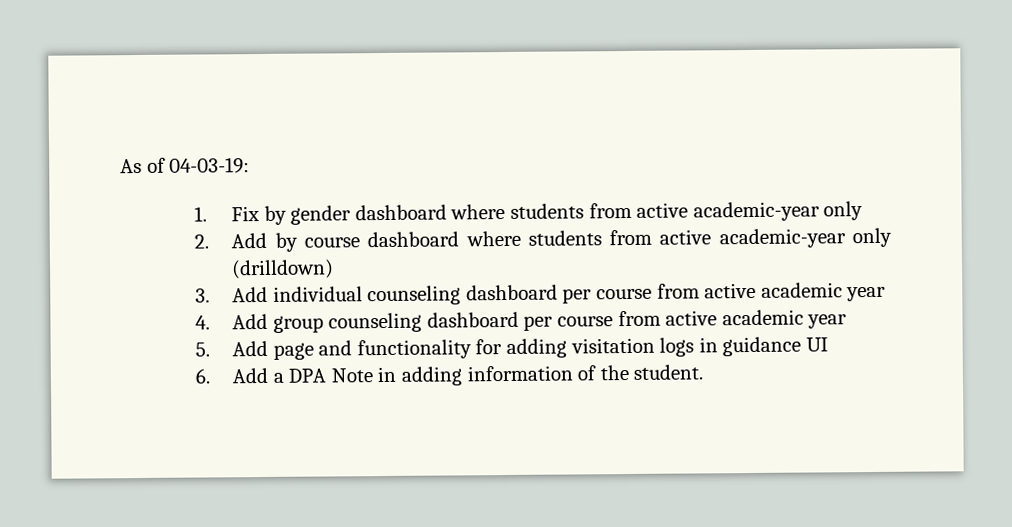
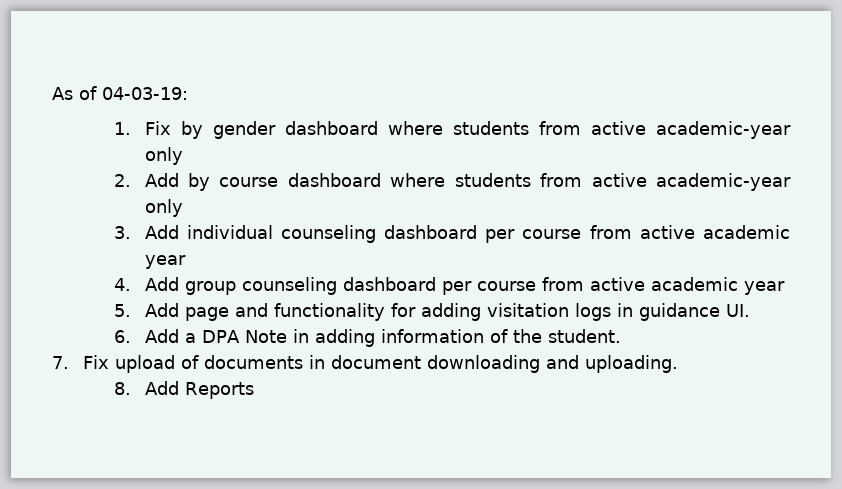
- 2. Add by course dashboard where students from active academic-year only (drilldown)
+ 2. Add by course dashboard where students from active academic-year only
- 5. Add page and functionality for adding visitation logs in guidance UI
+ 5. Add page and functionality for adding visitation logs in guidance UI.
+ 7. Fix upload of documents in document downloading and uploading.
+ 8. Add Reports

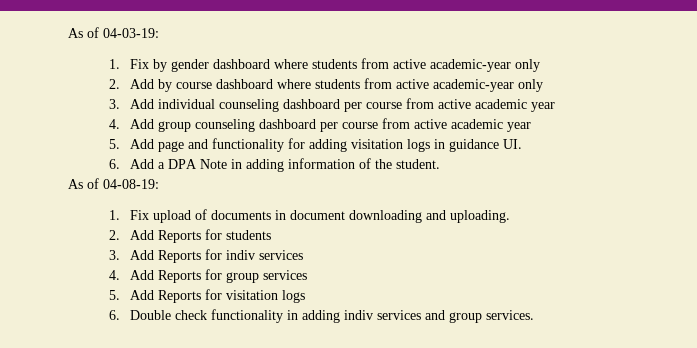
- 7. Fix upload of documents in document downloading and uploading.
+ As of 04-08-19:
+ 1. Fix upload of documents in document downloading and uploading.
- 8. Add Reports
+ 2. Add Reports for students
+ 3. Add Reports for indiv services
+ 4. Add Reports for group services
+ 5. Add Reports for visitation logs
+ 6. Double check functionality in adding indiv services and group services.

